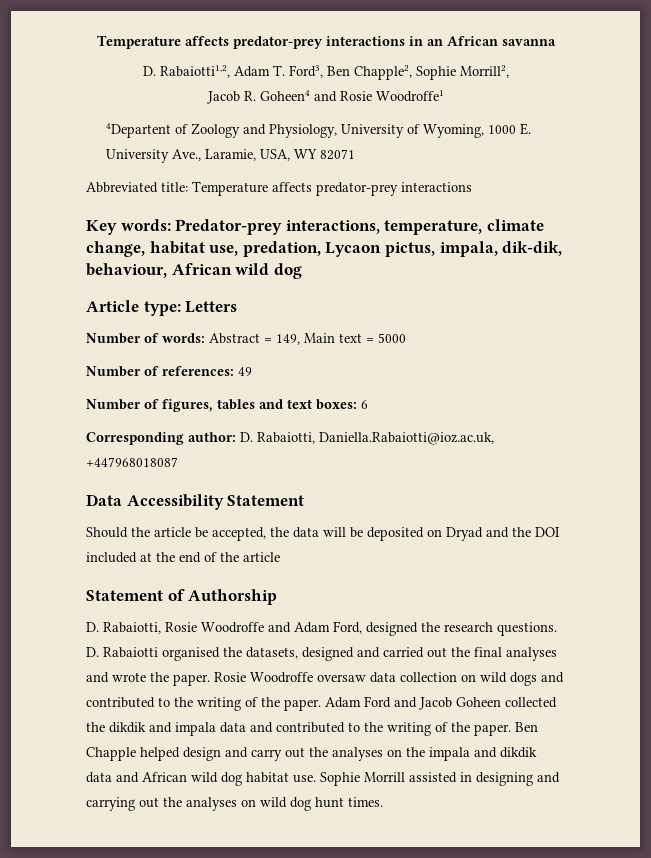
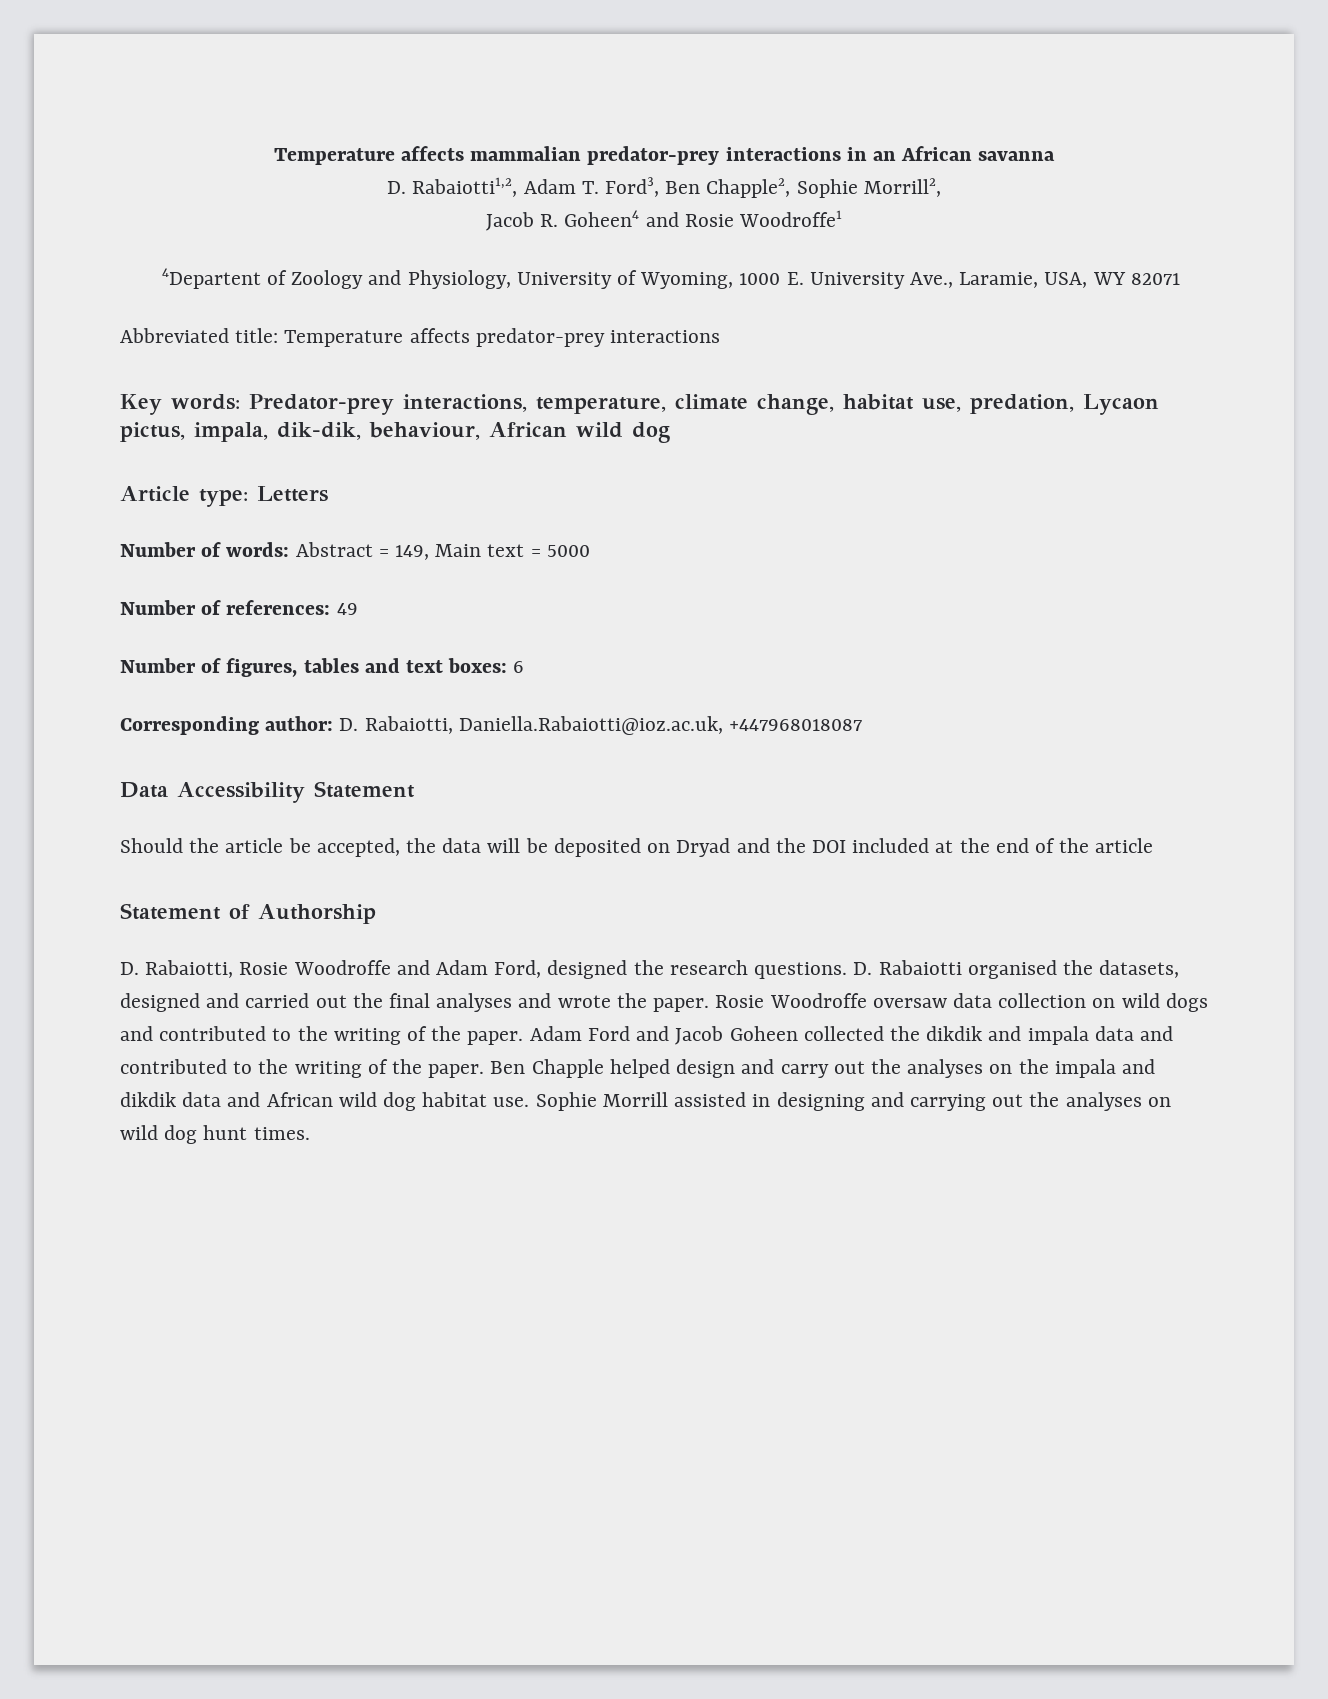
- Temperature affects predator-prey interactions in an African savanna
+ Temperature affects mammalian predator-prey interactions in an African savanna

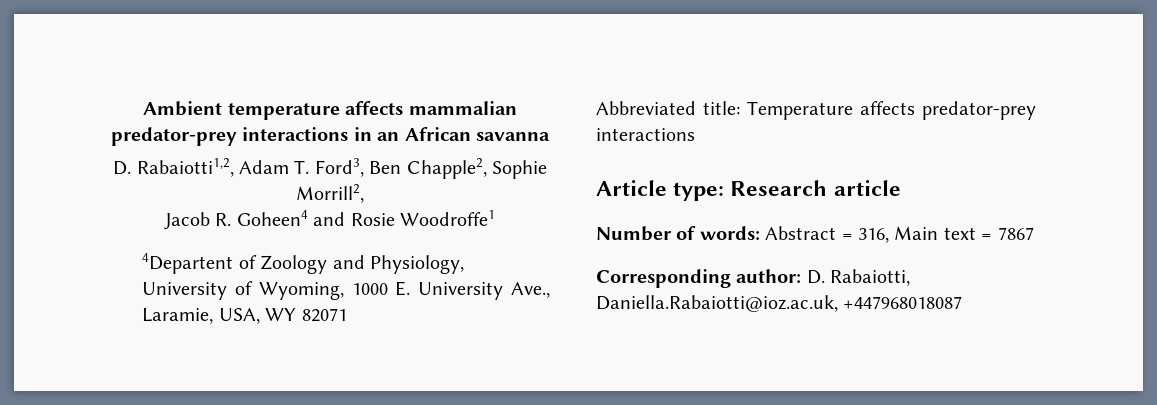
- Temperature affects mammalian predator-prey interactions in an African savanna
+ Ambient temperature affects mammalian predator-prey interactions in an African savanna
- Key words: Predator-prey interactions, temperature, climate change, habitat use, predation, Lycaon pictus, impala, dik-dik, behaviour, African wild dog
- Article type: Letters
+ Article type: Research article
- Number of words: Abstract = 149, Main text = 5000
- Number of references: 49
- Number of figures, tables and text boxes: 6
+ Number of words: Abstract = 316, Main text = 7867
- Data Accessibility Statement
- Should the article be accepted, the data will be deposited on Dryad and the DOI included at the end of the article
- Statement of Authorship
- D. Rabaiotti, Rosie Woodroffe and Adam Ford, designed the research questions. D. Rabaiotti organised the datasets, designed and carried out the final analyses and wrote the paper. Rosie Woodroffe oversaw data collection on wild dogs and contributed to the writing of the paper. Adam Ford and Jacob Goheen collected the dikdik and impala data and contributed to the writing of the paper. Ben Chapple helped design and carry out the analyses on the impala and dikdik data and African wild dog habitat use. Sophie Morrill assisted in designing and carrying out the analyses on wild dog hunt times.

